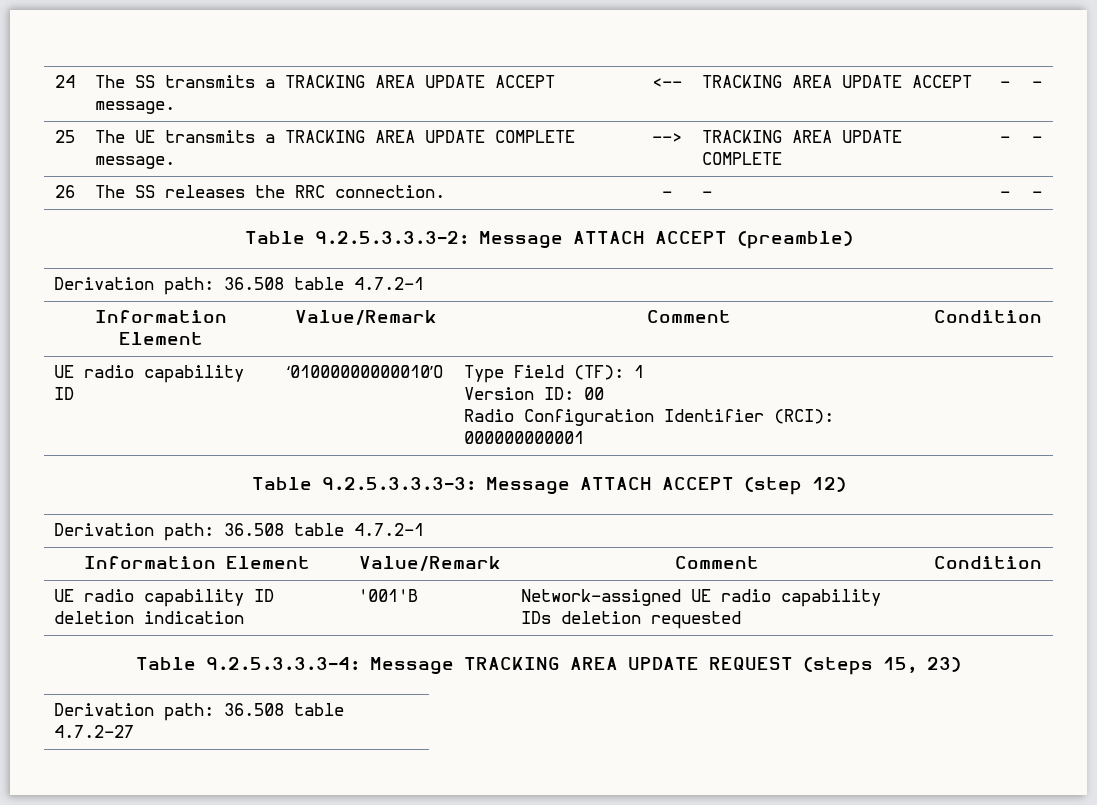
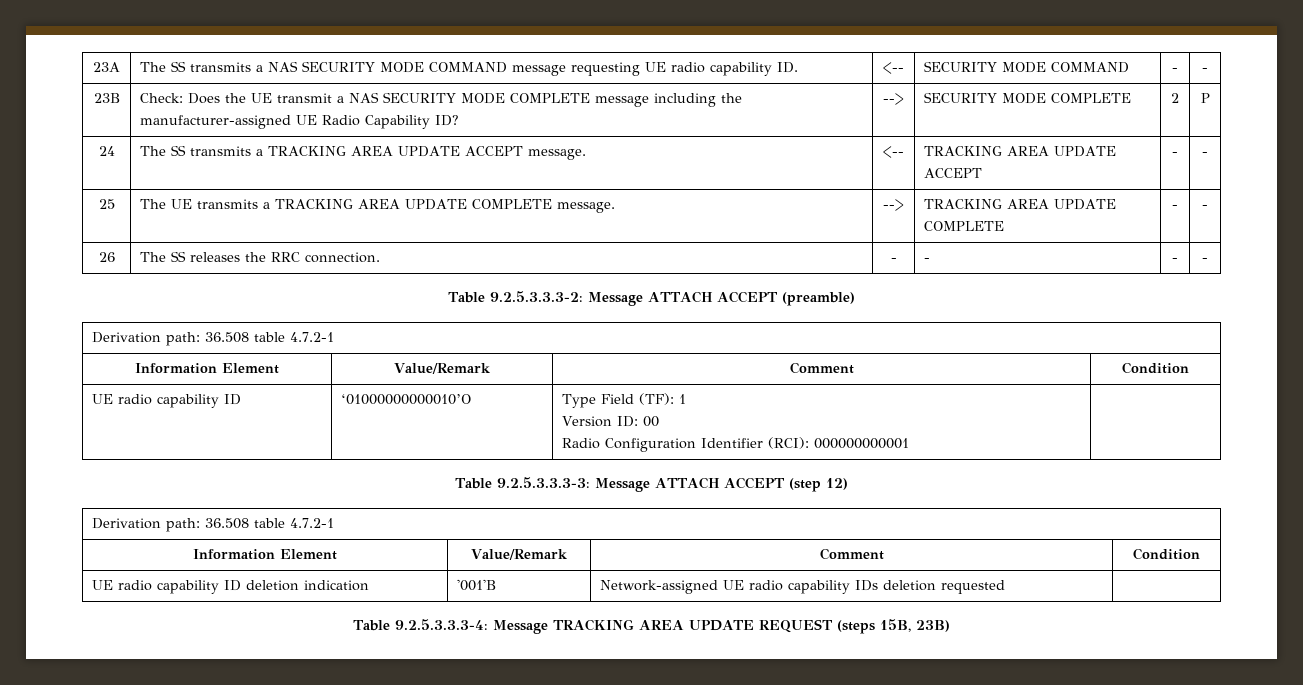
+ 23A | The SS transmits a NAS SECURITY MODE COMMAND message requesting UE radio capability ID. | <-- | SECURITY MODE COMMAND | - | -
+ 23B | Check: Does the UE transmit a NAS SECURITY MODE COMPLETE message including the manufacturer-assigned UE Radio Capability ID? | --> | SECURITY MODE COMPLETE | 2 | P
- Table 9.2.5.3.3.3-4: Message TRACKING AREA UPDATE REQUEST (steps 15, 23)
- Derivation path: 36.508 table 4.7.2-27
+ Table 9.2.5.3.3.3-4: Message TRACKING AREA UPDATE REQUEST (steps 15B, 23B)

